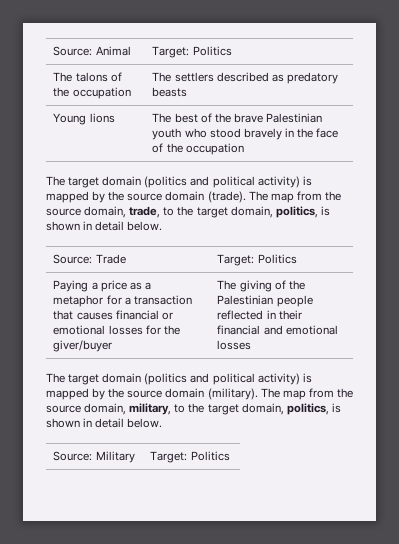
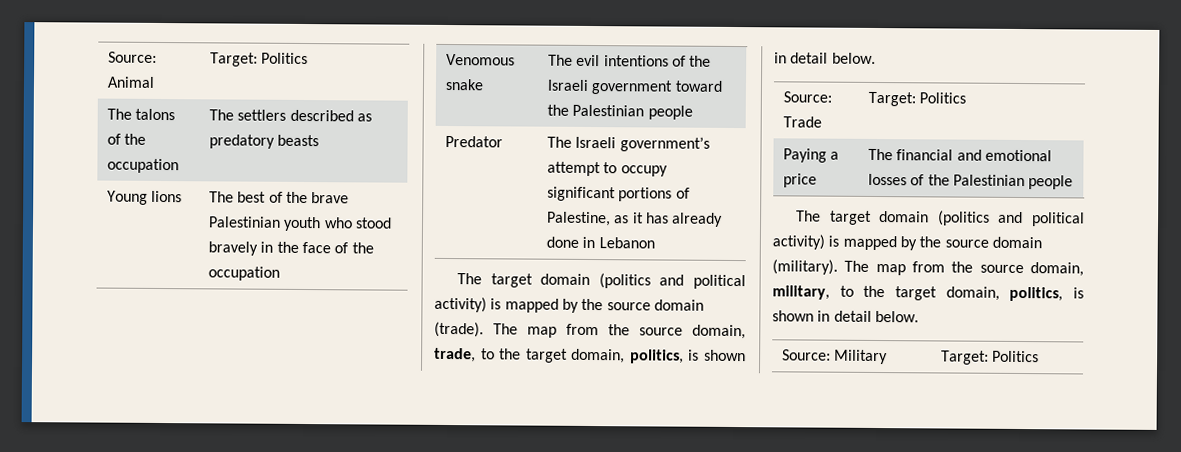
+ Venomous snake | The evil intentions of the Israeli government toward the Palestinian people
+ Predator | The Israeli government’s attempt to occupy significant portions of Palestine, as it has already done in Lebanon
- Paying a price as a metaphor for a transaction that causes financial or emotional losses for the giver/buyer | The giving of the Palestinian people reflected in their financial and emotional losses
+ Paying a price | The financial and emotional losses of the Palestinian people

